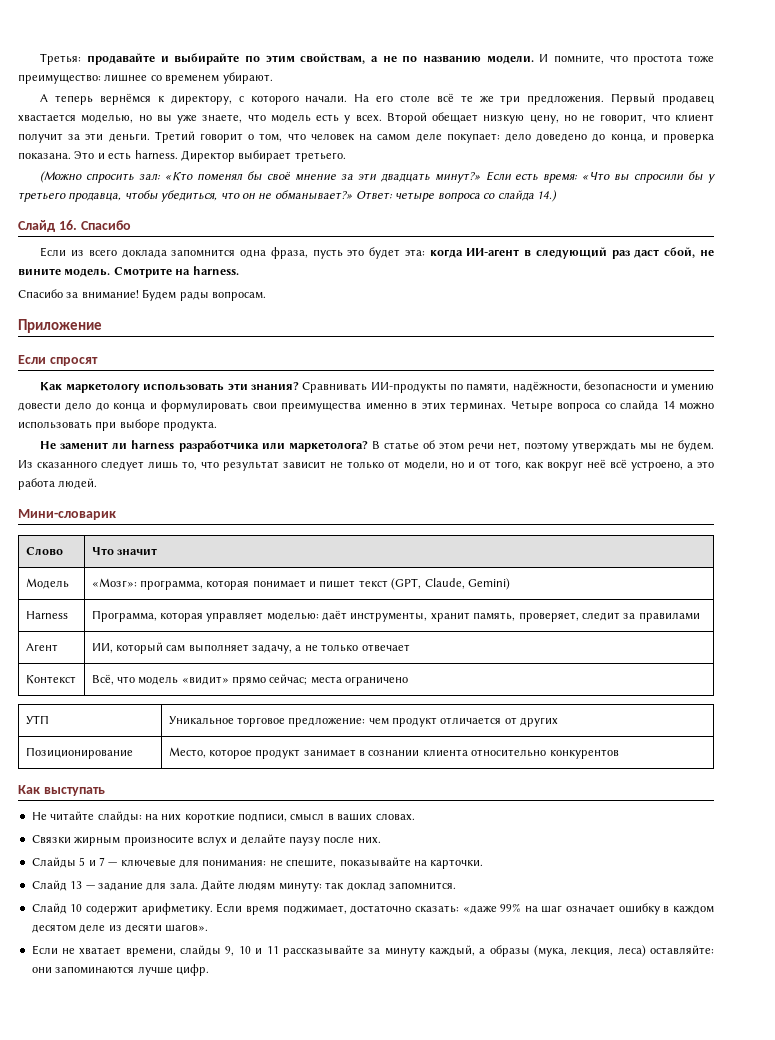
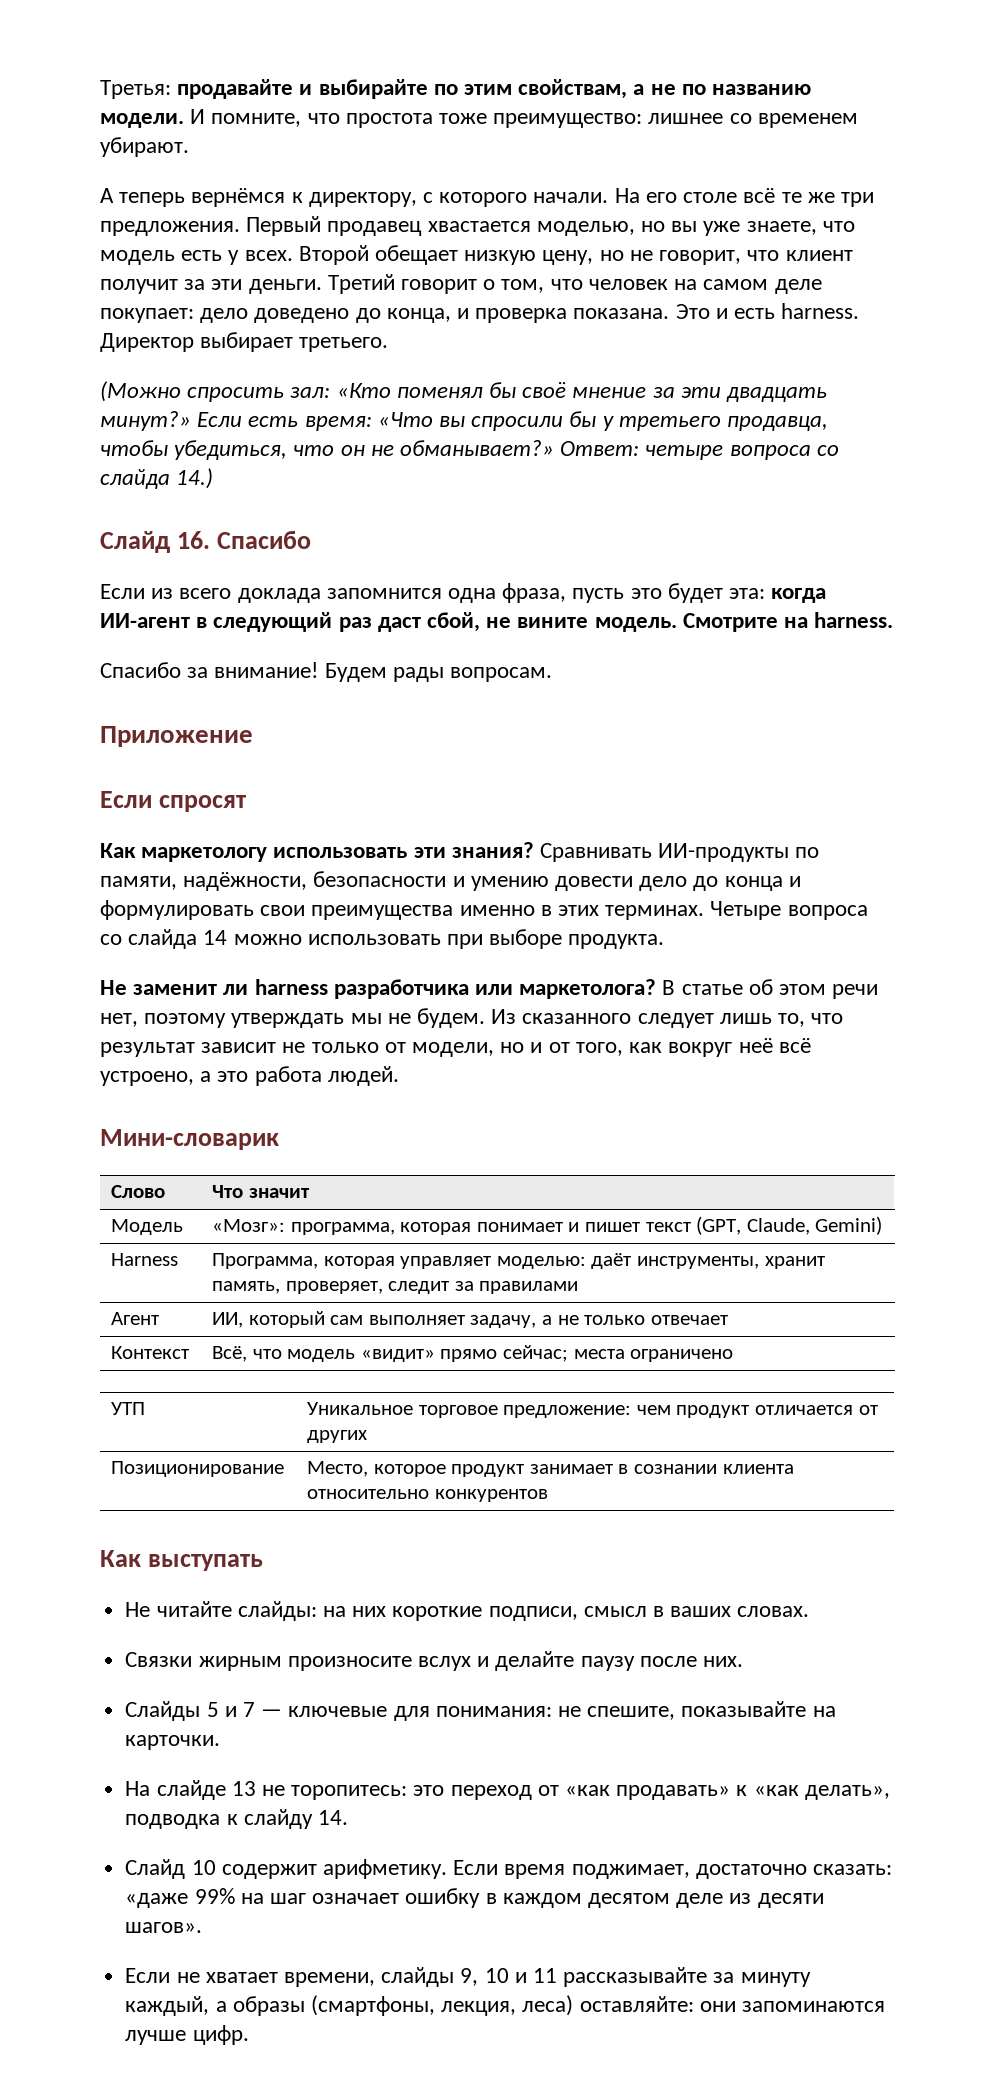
- Слайд 13 — задание для зала. Дайте людям минуту: так доклад запомнится.
+ На слайде 13 не торопитесь: это переход от «как продавать» к «как делать», подводка к слайду 14.
- Если не хватает времени, слайды 9, 10 и 11 рассказывайте за минуту каждый, а образы (мука, лекция, леса) оставляйте: они запоминаются лучше цифр.
+ Если не хватает времени, слайды 9, 10 и 11 рассказывайте за минуту каждый, а образы (смартфоны, лекция, леса) оставляйте: они запоминаются лучше цифр.

